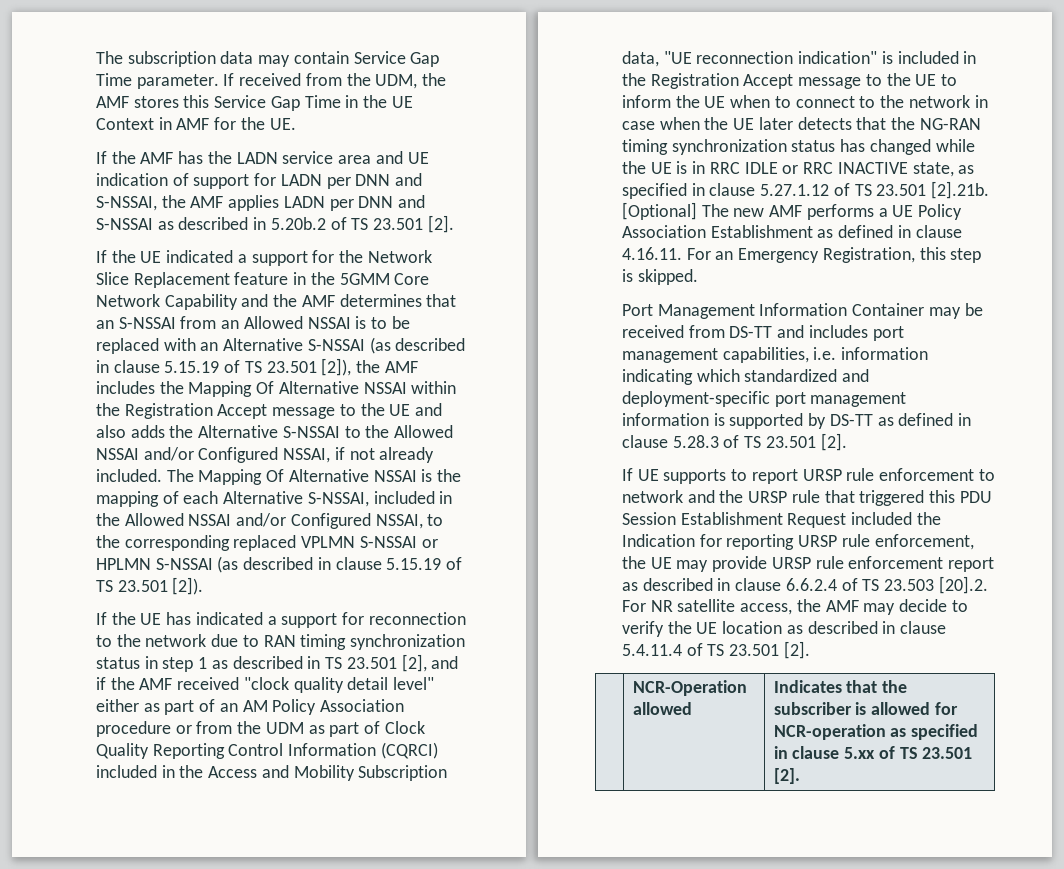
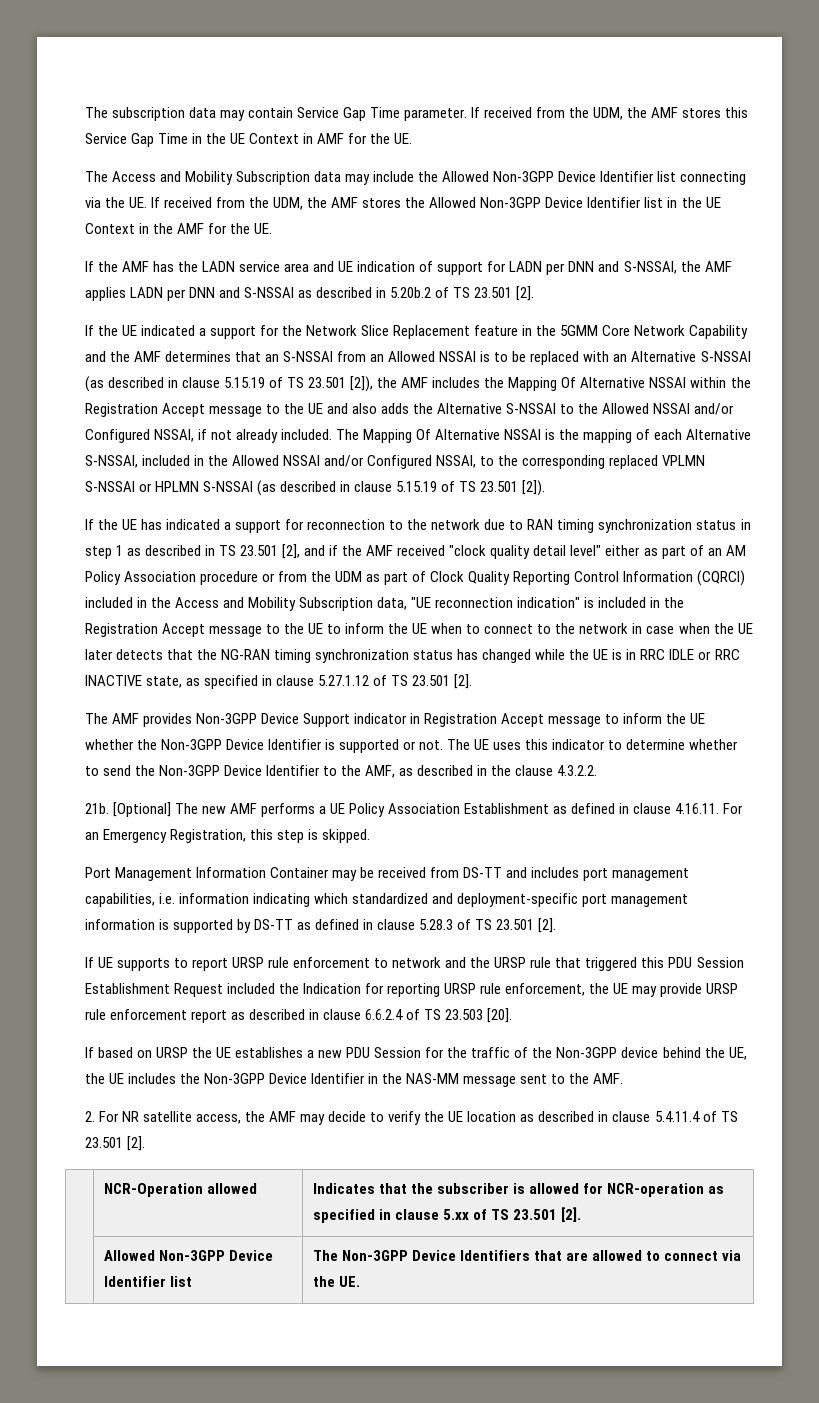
+ The Access and Mobility Subscription data may include the Allowed Non-3GPP Device Identifier list connecting via the UE. If received from the UDM, the AMF stores the Allowed Non-3GPP Device Identifier list in the UE Context in the AMF for the UE.
- If the UE has indicated a support for reconnection to the network due to RAN timing synchronization status in step 1 as described in TS 23.501 [2], and if the AMF received "clock quality detail level" either as part of an AM Policy Association procedure or from the UDM as part of Clock Quality Reporting Control Information (CQRCI) included in the Access and Mobility Subscription data, "UE reconnection indication" is included in the Registration Accept message to the UE to inform the UE when to connect to the network in case when the UE later detects that the NG-RAN timing synchronization status has changed while the UE is in RRC IDLE or RRC INACTIVE state, as specified in clause 5.27.1.12 of TS 23.501 [2].21b. [Optional] The new AMF performs a UE Policy Association Establishment as defined in clause 4.16.11. For an Emergency Registration, this step is skipped.
+ If the UE has indicated a support for reconnection to the network due to RAN timing synchronization status in step 1 as described in TS 23.501 [2], and if the AMF received "clock quality detail level" either as part of an AM Policy Association procedure or from the UDM as part of Clock Quality Reporting Control Information (CQRCI) included in the Access and Mobility Subscription data, "UE reconnection indication" is included in the Registration Accept message to the UE to inform the UE when to connect to the network in case when the UE later detects that the NG-RAN timing synchronization status has changed while the UE is in RRC IDLE or RRC INACTIVE state, as specified in clause 5.27.1.12 of TS 23.501 [2].
+ The AMF provides Non-3GPP Device Support indicator in Registration Accept message to inform the UE whether the Non-3GPP Device Identifier is supported or not. The UE uses this indicator to determine whether to send the Non-3GPP Device Identifier to the AMF, as described in the clause 4.3.2.2.
+ 21b. [Optional] The new AMF performs a UE Policy Association Establishment as defined in clause 4.16.11. For an Emergency Registration, this step is skipped.
- If UE supports to report URSP rule enforcement to network and the URSP rule that triggered this PDU Session Establishment Request included the Indication for reporting URSP rule enforcement, the UE may provide URSP rule enforcement report as described in clause 6.6.2.4 of TS 23.503 [20].2. For NR satellite access, the AMF may decide to verify the UE location as described in clause 5.4.11.4 of TS 23.501 [2].
+ If UE supports to report URSP rule enforcement to network and the URSP rule that triggered this PDU Session Establishment Request included the Indication for reporting URSP rule enforcement, the UE may provide URSP rule enforcement report as described in clause 6.6.2.4 of TS 23.503 [20].
+ If based on URSP the UE establishes a new PDU Session for the traffic of the Non-3GPP device behind the UE, the UE includes the Non-3GPP Device Identifier in the NAS-MM message sent to the AMF.
+ 2. For NR satellite access, the AMF may decide to verify the UE location as described in clause 5.4.11.4 of TS 23.501 [2].
+ | Allowed Non-3GPP Device Identifier list | The Non-3GPP Device Identifiers that are allowed to connect via the UE.

